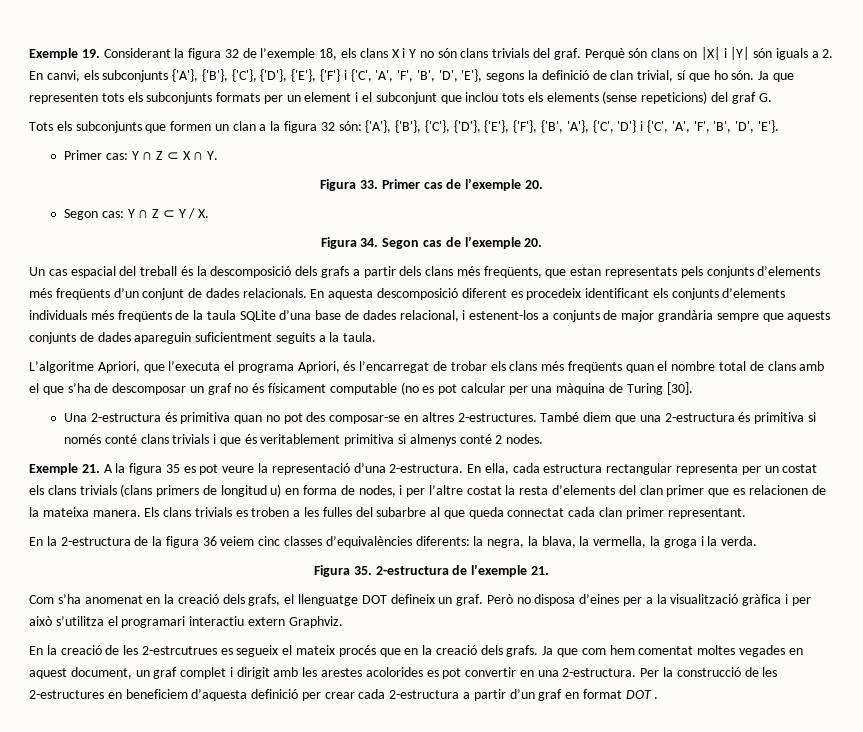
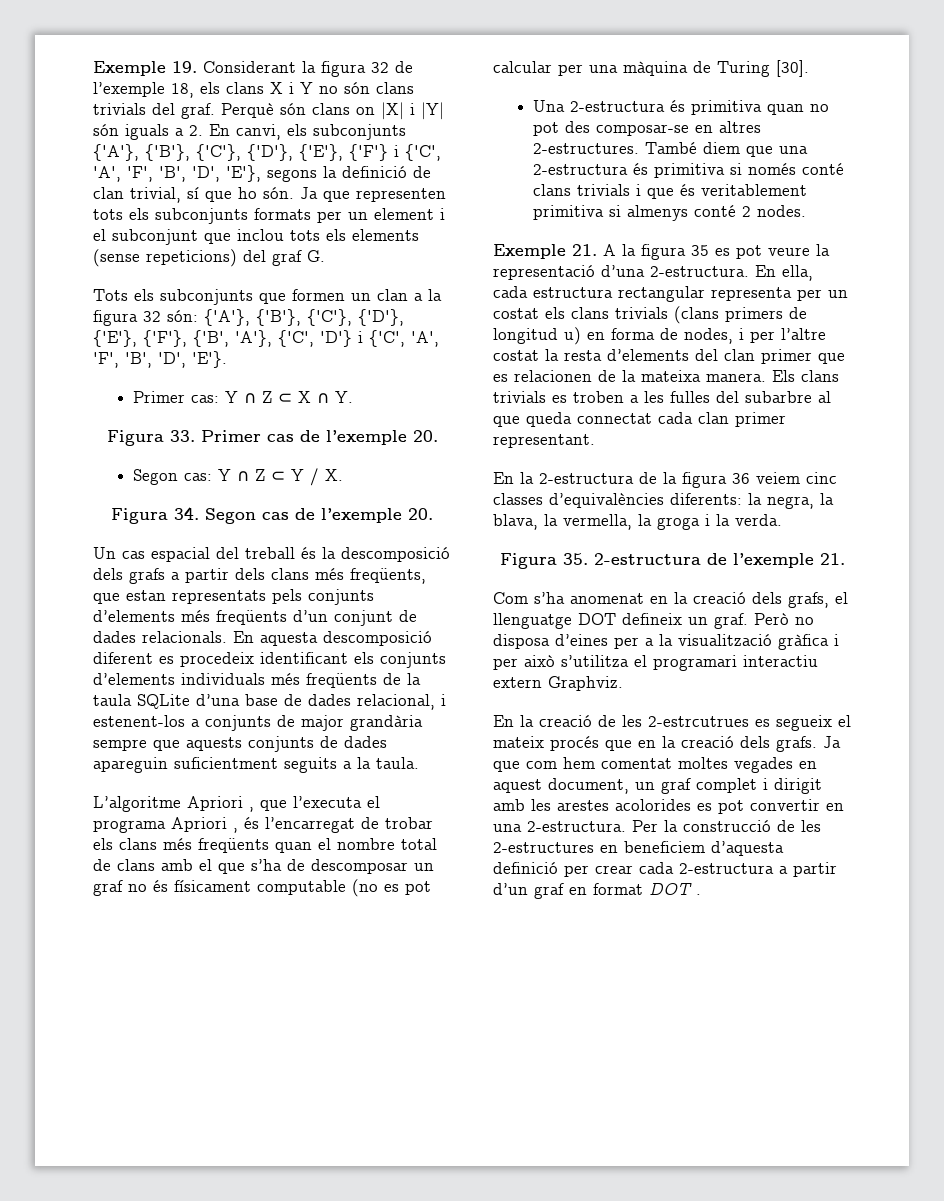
- L’algoritme Apriori, que l’executa el programa Apriori, és l’encarregat de trobar els clans més freqüents quan el nombre total de clans amb el que s’ha de descomposar un graf no és físicament computable (no es pot calcular per una màquina de Turing [30].
+ L’algoritme Apriori , que l’executa el programa Apriori , és l’encarregat de trobar els clans més freqüents quan el nombre total de clans amb el que s’ha de descomposar un graf no és físicament computable (no es pot calcular per una màquina de Turing [30].

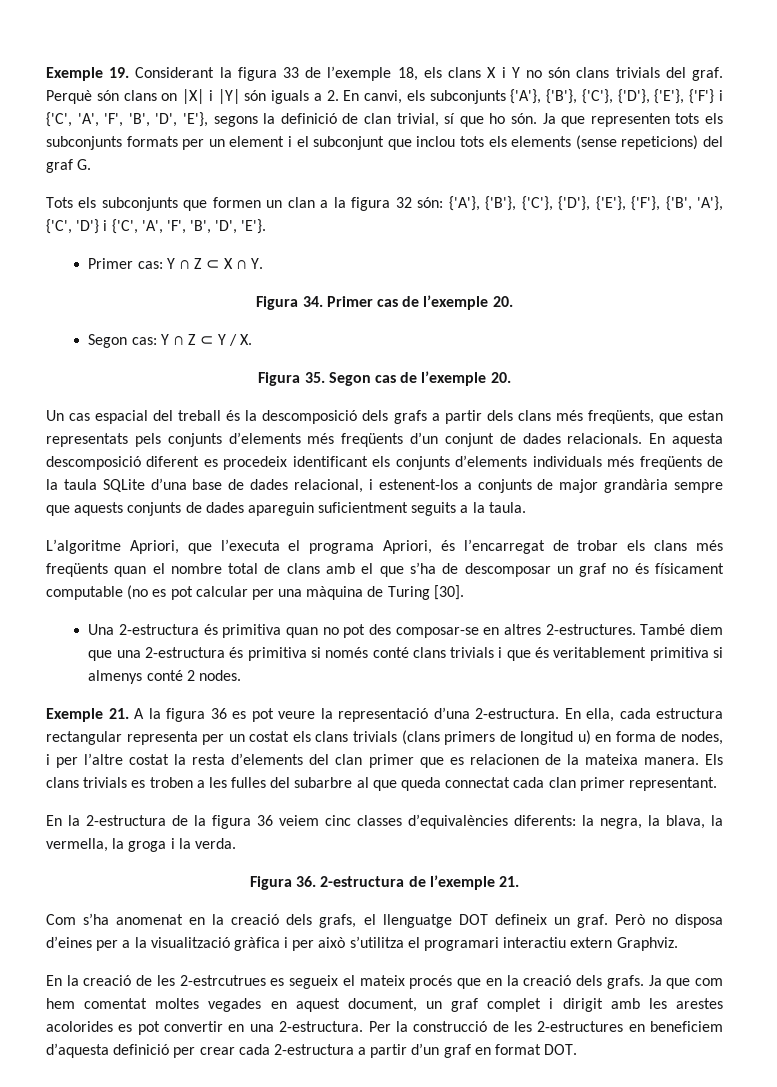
- Exemple 19. Considerant la figura 32 de l’exemple 18, els clans X i Y no són clans trivials del graf.
+ Exemple 19. Considerant la figura 33 de l’exemple 18, els clans X i Y no són clans trivials del graf.
- Figura 33. Primer cas de l’exemple 20.
+ Figura 34. Primer cas de l’exemple 20.
- Figura 34. Segon cas de l’exemple 20.
+ Figura 35. Segon cas de l’exemple 20.
- L’algoritme Apriori , que l’executa el programa Apriori , és l’encarregat de trobar els clans més freqüents quan el nombre total de clans amb el que s’ha de descomposar un graf no és físicament computable (no es pot calcular per una màquina de Turing [30].
+ L’algoritme Apriori, que l’executa el programa Apriori, és l’encarregat de trobar els clans més freqüents quan el nombre total de clans amb el que s’ha de descomposar un graf no és físicament computable (no es pot calcular per una màquina de Turing [30].
- Exemple 21. A la figura 35 es pot veure la representació d’una 2-estructura.
+ Exemple 21. A la figura 36 es pot veure la representació d’una 2-estructura.
- Figura 35. 2-estructura de l’exemple 21.
+ Figura 36. 2-estructura de l’exemple 21.
- Per la construcció de les 2-estructures en beneficiem d’aquesta definició per crear cada 2-estructura a partir d’un graf en format DOT .
+ Per la construcció de les 2-estructures en beneficiem d’aquesta definició per crear cada 2-estructura a partir d’un graf en format DOT.

